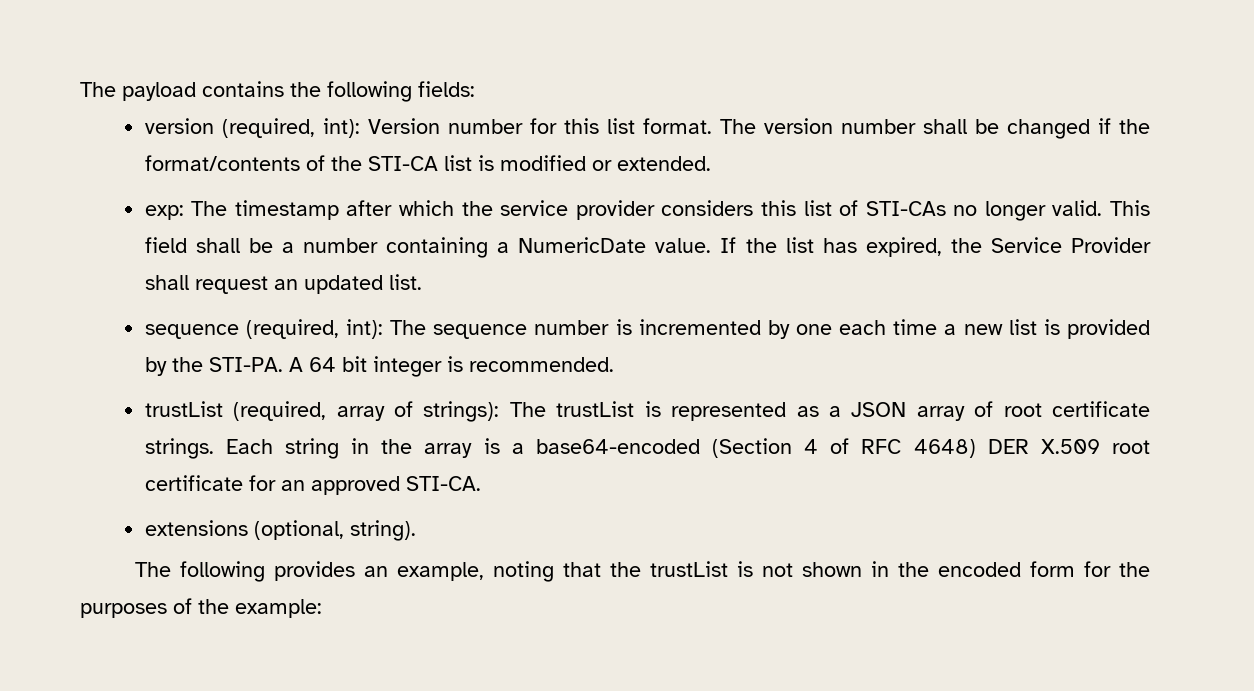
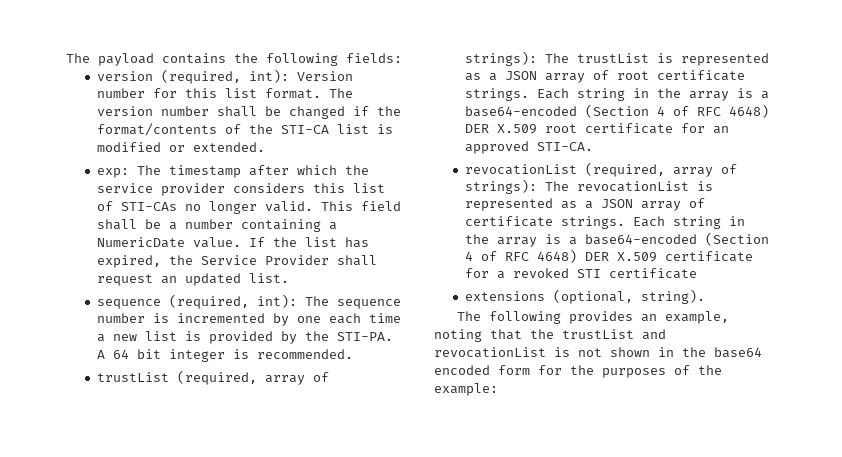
+ revocationList (required, array of strings): The revocationList is represented as a JSON array of certificate strings. Each string in the array is a base64-encoded (Section 4 of RFC 4648) DER X.509 certificate for a revoked STI certificate
- The following provides an example, noting that the trustList is not shown in the encoded form for the purposes of the example:
+ The following provides an example, noting that the trustList and revocationList is not shown in the base64 encoded form for the purposes of the example:

